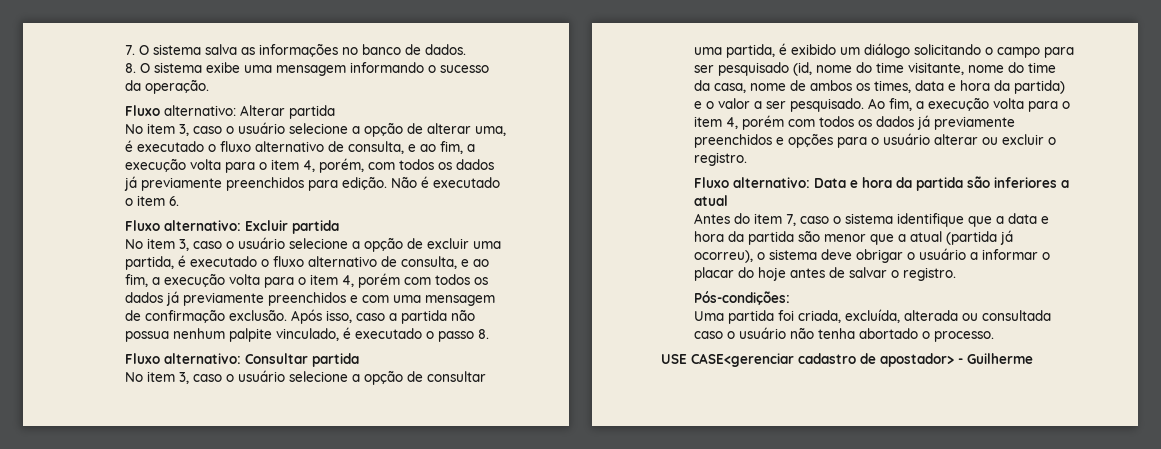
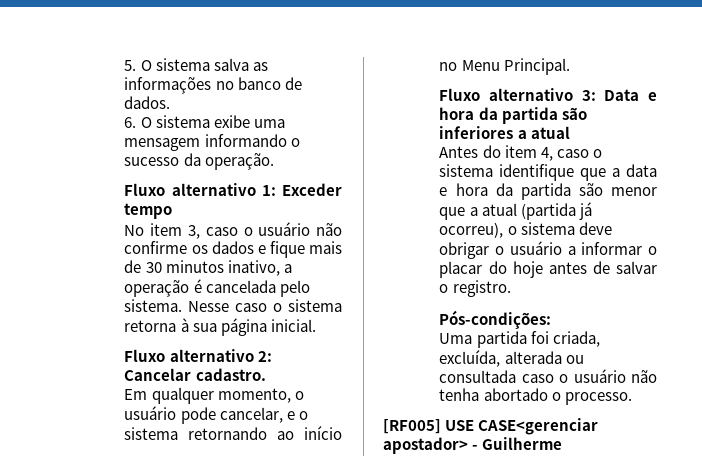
- 7. O sistema salva as informações no banco de dados.
+ 5. O sistema salva as informações no banco de dados.
- 8. O sistema exibe uma mensagem informando o sucesso da operação.
+ 6. O sistema exibe uma mensagem informando o sucesso da operação.
- Fluxo alternativo: Alterar partida
- No item 3, caso o usuário selecione a opção de alterar uma, é executado o fluxo alternativo de consulta, e ao fim, a execução volta para o item 4, porém, com todos os dados já previamente preenchidos para edição. Não é executado o item 6.
- Fluxo alternativo: Excluir partida
- No item 3, caso o usuário selecione a opção de excluir uma partida, é executado o fluxo alternativo de consulta, e ao fim, a execução volta para o item 4, porém com todos os dados já previamente preenchidos e com uma mensagem de confirmação exclusão. Após isso, caso a partida não possua nenhum palpite vinculado, é executado o passo 8.
- Fluxo alternativo: Consultar partida
- No item 3, caso o usuário selecione a opção de consultar uma partida, é exibido um diálogo solicitando o campo para ser pesquisado (id, nome do time visitante, nome do time da casa, nome de ambos os times, data e hora da partida) e o valor a ser pesquisado. Ao fim, a execução volta para o item 4, porém com todos os dados já previamente preenchidos e opções para o usuário alterar ou excluir o registro.
- Fluxo alternativo: Data e hora da partida são inferiores a atual
+ Fluxo alternativo 1: Exceder tempo
+ No item 3, caso o usuário não confirme os dados e fique mais de 30 minutos inativo, a operação é cancelada pelo sistema. Nesse caso o sistema retorna à sua página inicial.
+ Fluxo alternativo 2: Cancelar cadastro.
+ Em qualquer momento, o usuário pode cancelar, e o sistema retornando ao início no Menu Principal.
+ Fluxo alternativo 3: Data e hora da partida são inferiores a atual
- Antes do item 7, caso o sistema identifique que a data e hora da partida são menor que a atual (partida já ocorreu), o sistema deve obrigar o usuário a informar o placar do hoje antes de salvar o registro.
+ Antes do item 4, caso o sistema identifique que a data e hora da partida são menor que a atual (partida já ocorreu), o sistema deve obrigar o usuário a informar o placar do hoje antes de salvar o registro.
- USE CASE<gerenciar cadastro de apostador> - Guilherme
+ [RF005] USE CASE<gerenciar apostador> - Guilherme

